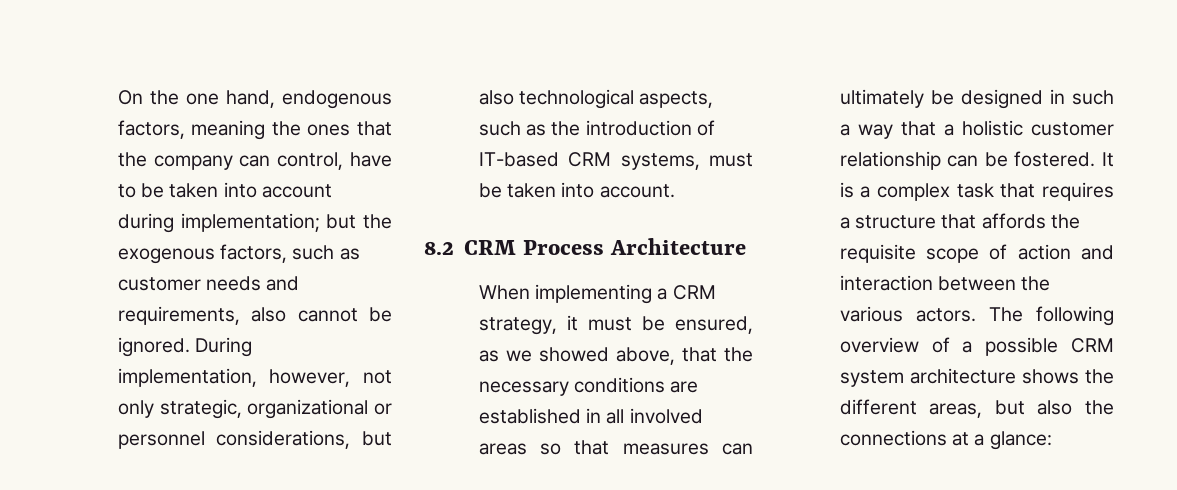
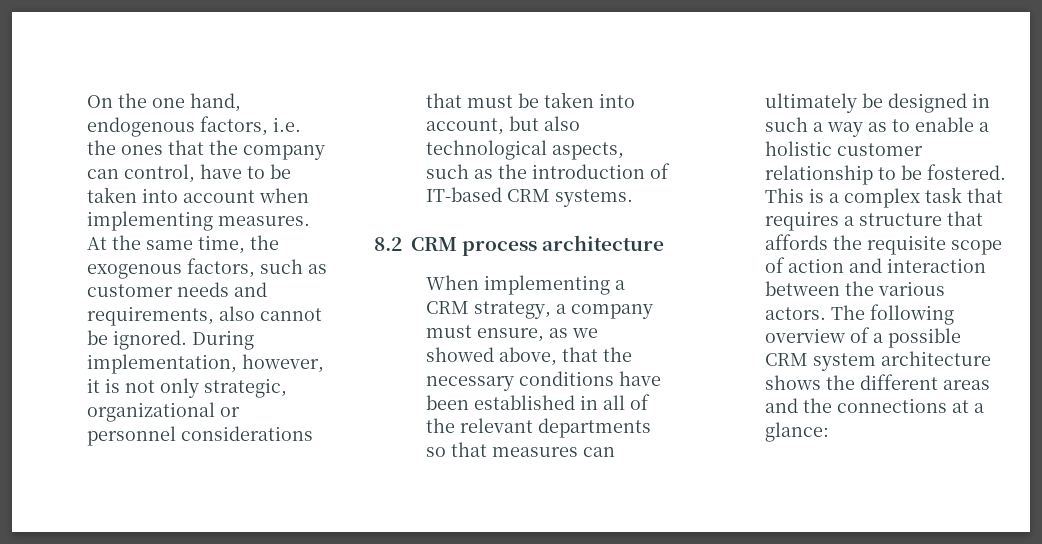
- On the one hand, endogenous factors, meaning the ones that the company can control, have to be taken into account during implementation; but the exogenous factors, such as customer needs and requirements, also cannot be ignored.
+ On the one hand, endogenous factors, i.e. the ones that the company can control, have to be taken into account when implementing measures. At the same time, the exogenous factors, such as customer needs and requirements, also cannot be ignored.
- During implementation, however, not only strategic, organizational or personnel considerations, but also technological aspects, such as the introduction of IT-based CRM systems, must be taken into account.
+ During implementation, however, it is not only strategic, organizational or personnel considerations that must be taken into account, but also technological aspects, such as the introduction of IT-based CRM systems.
- 8.2 CRM Process Architecture
+ 8.2 CRM process architecture
- When implementing a CRM strategy, it must be ensured, as we showed above, that the necessary conditions are established in all involved areas so that measures can ultimately be designed in such a way that a holistic customer relationship can be fostered.
+ When implementing a CRM strategy, a company must ensure, as we showed above, that the necessary conditions have been established in all of the relevant departments so that measures can ultimately be designed in such a way as to enable a holistic customer relationship to be fostered.
- It is a complex task that requires a structure that affords the requisite scope of action and interaction between the various actors.
+ This is a complex task that requires a structure that affords the requisite scope of action and interaction between the various actors.
- The following overview of a possible CRM system architecture shows the different areas, but also the connections at a glance:
+ The following overview of a possible CRM system architecture shows the different areas and the connections at a glance:

